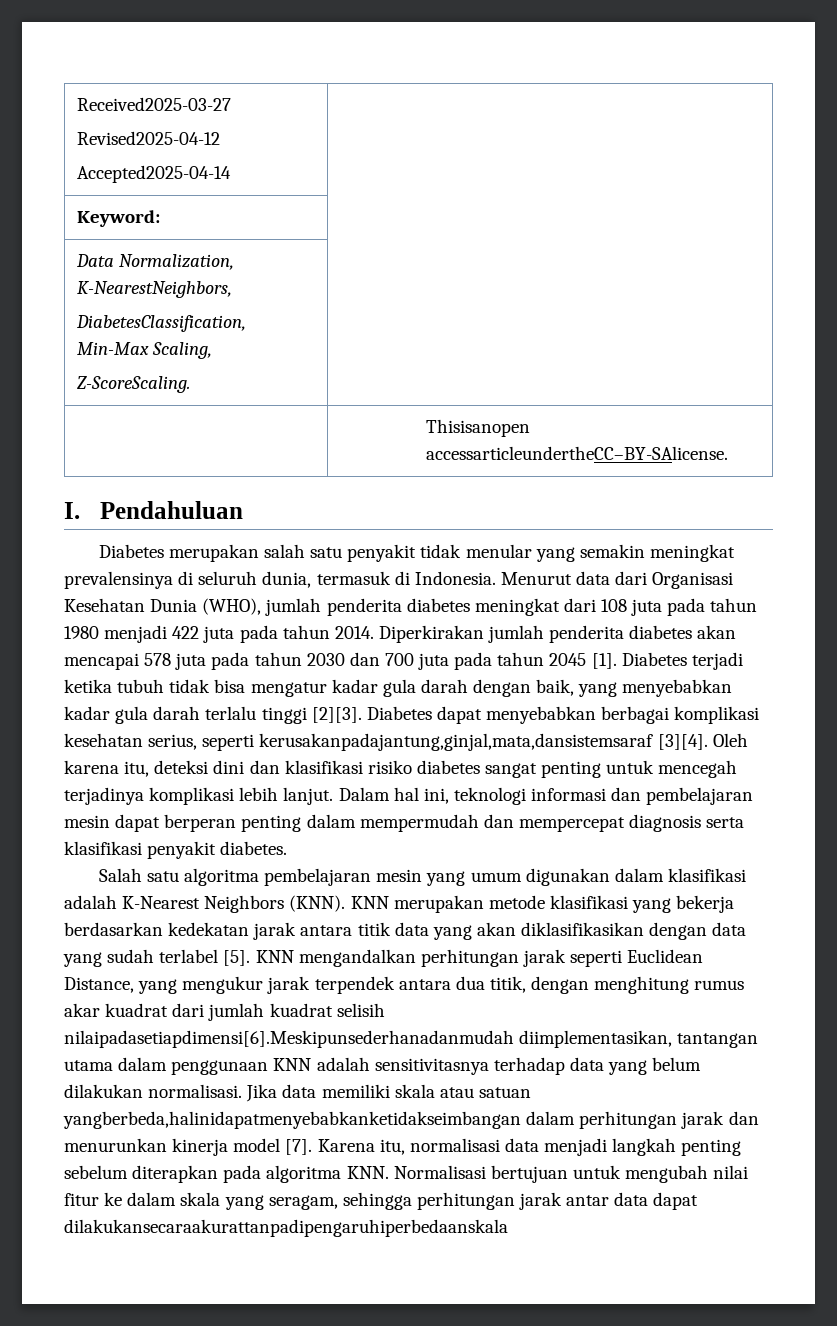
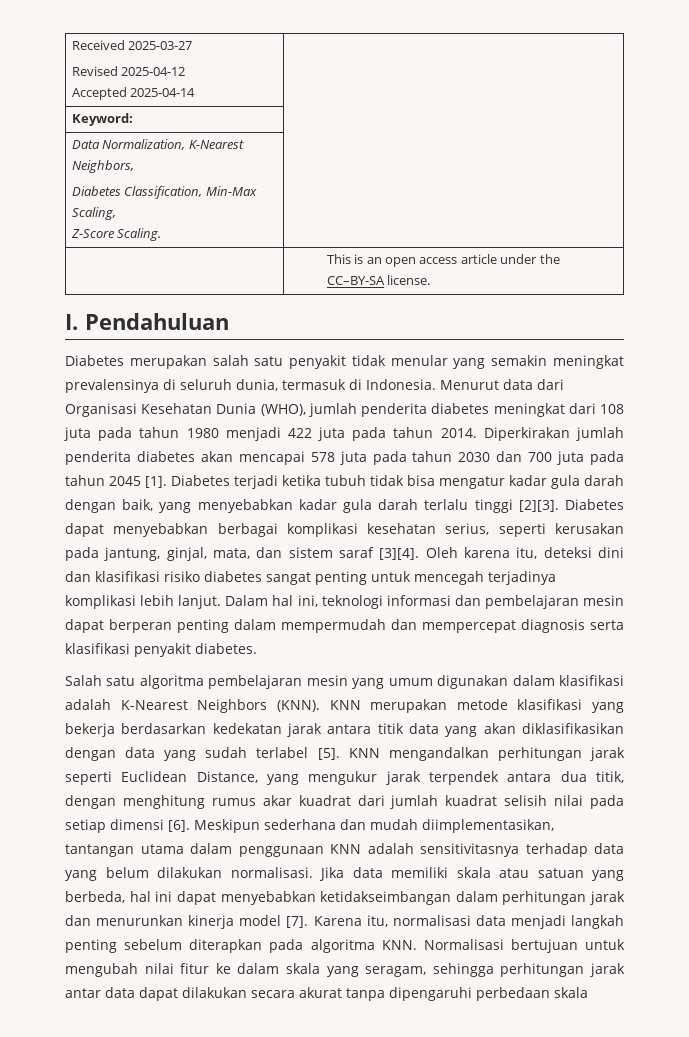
- Received2025-03-27
- Revised2025-04-12
- Accepted2025-04-14 |
+ Received 2025-03-27
+ Revised 2025-04-12
+ Accepted 2025-04-14 |
  Keyword: |
- Data Normalization, K-NearestNeighbors,
- DiabetesClassification, Min-Max Scaling,
- Z-ScoreScaling. |
- | Thisisanopen accessarticleundertheCC–BY-SAlicense.
+ Data Normalization, K-Nearest Neighbors,
+ Diabetes Classification, Min-Max Scaling,
+ Z-Score Scaling. |
+ | This is an open access article under the CC–BY-SA license.
- Diabetes dapat menyebabkan berbagai komplikasi kesehatan serius, seperti kerusakanpadajantung,ginjal,mata,dansistemsaraf [3][4].
+ Diabetes dapat menyebabkan berbagai komplikasi kesehatan serius, seperti kerusakan pada jantung, ginjal, mata, dan sistem saraf [3][4].
- KNN mengandalkan perhitungan jarak seperti Euclidean Distance, yang mengukur jarak terpendek antara dua titik, dengan menghitung rumus akar kuadrat dari jumlah kuadrat selisih nilaipadasetiapdimensi[6].Meskipunsederhanadanmudah diimplementasikan, tantangan utama dalam penggunaan KNN adalah sensitivitasnya terhadap data yang belum dilakukan normalisasi.
+ KNN mengandalkan perhitungan jarak seperti Euclidean Distance, yang mengukur jarak terpendek antara dua titik, dengan menghitung rumus akar kuadrat dari jumlah kuadrat selisih nilai pada setiap dimensi [6]. Meskipun sederhana dan mudah diimplementasikan, tantangan utama dalam penggunaan KNN adalah sensitivitasnya terhadap data yang belum dilakukan normalisasi.
- Jika data memiliki skala atau satuan yangberbeda,halinidapatmenyebabkanketidakseimbangan dalam perhitungan jarak dan menurunkan kinerja model [7].
+ Jika data memiliki skala atau satuan yang berbeda, hal ini dapat menyebabkan ketidakseimbangan dalam perhitungan jarak dan menurunkan kinerja model [7].
- Karena itu, normalisasi data menjadi langkah penting sebelum diterapkan pada algoritma KNN. Normalisasi bertujuan untuk mengubah nilai fitur ke dalam skala yang seragam, sehingga perhitungan jarak antar data dapat dilakukansecaraakurattanpadipengaruhiperbedaanskala
+ Karena itu, normalisasi data menjadi langkah penting sebelum diterapkan pada algoritma KNN. Normalisasi bertujuan untuk mengubah nilai fitur ke dalam skala yang seragam, sehingga perhitungan jarak antar data dapat dilakukan secara akurat tanpa dipengaruhi perbedaan skala

